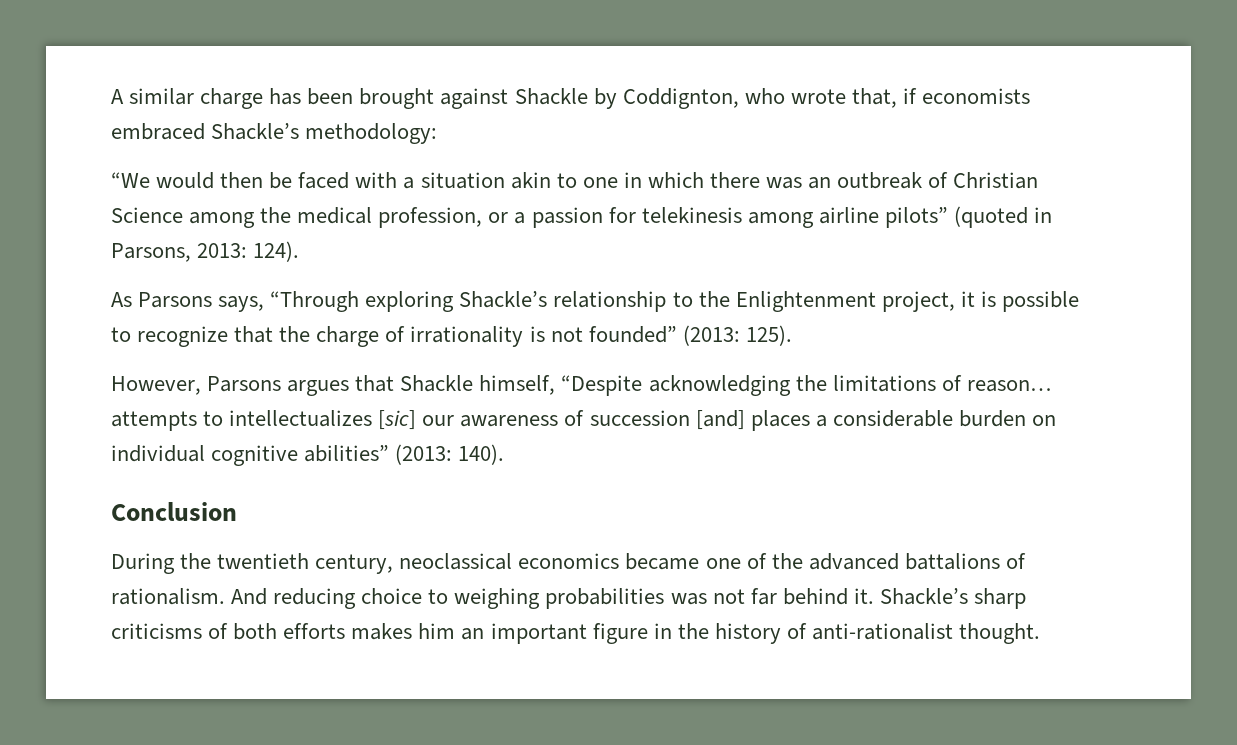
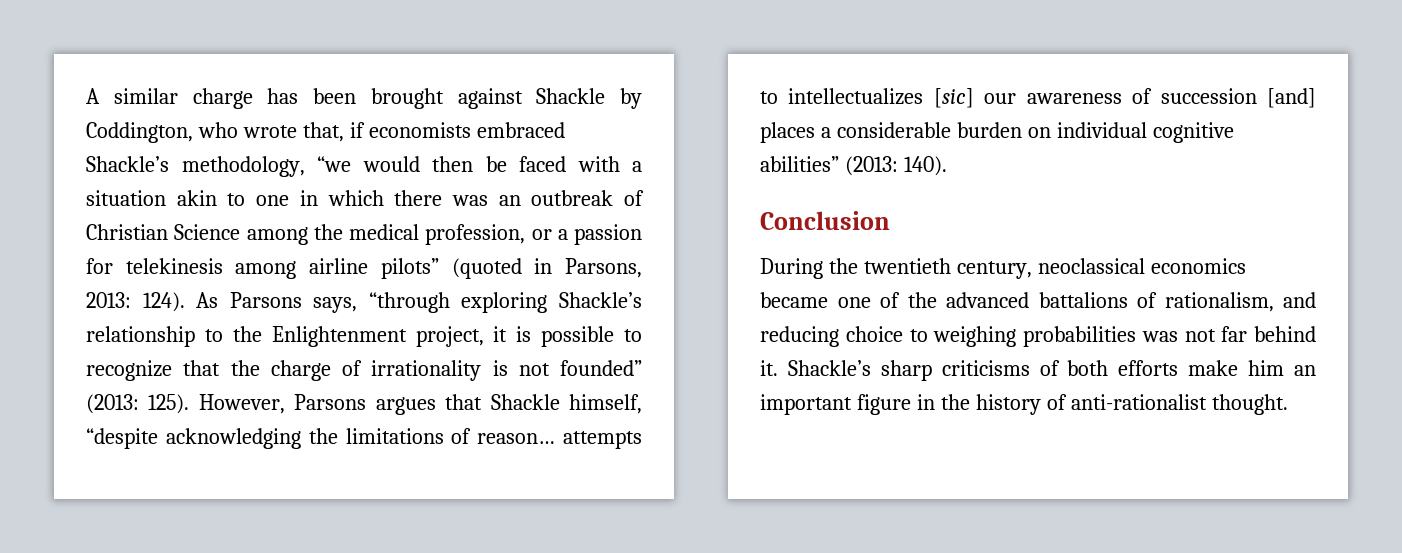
- A similar charge has been brought against Shackle by Coddignton, who wrote that, if economists embraced Shackle’s methodology:
- “We would then be faced with a situation akin to one in which there was an outbreak of Christian Science among the medical profession, or a passion for telekinesis among airline pilots” (quoted in Parsons, 2013:
+ A similar charge has been brought against Shackle by Coddington, who wrote that, if economists embraced Shackle’s methodology, “we would then be faced with a situation akin to one in which there was an outbreak of Christian Science among the medical profession, or a passion for telekinesis among airline pilots” (quoted in Parsons, 2013:
- 124).
- As Parsons says, “Through exploring Shackle’s relationship to the Enlightenment project, it is possible to recognize that the charge of irrationality is not founded” (2013:
+ 124). As Parsons says, “through exploring Shackle’s relationship to the Enlightenment project, it is possible to recognize that the charge of irrationality is not founded” (2013:
- 125).
- However, Parsons argues that Shackle himself, “Despite acknowledging the limitations of reason… attempts to intellectualizes [sic] our awareness of succession [and] places a considerable burden on individual cognitive abilities” (2013:
+ 125). However, Parsons argues that Shackle himself, “despite acknowledging the limitations of reason… attempts to intellectualizes [sic] our awareness of succession [and] places a considerable burden on individual cognitive abilities” (2013:
- During the twentieth century, neoclassical economics became one of the advanced battalions of rationalism. And reducing choice to weighing probabilities was not far behind it.
+ During the twentieth century, neoclassical economics became one of the advanced battalions of rationalism, and reducing choice to weighing probabilities was not far behind it.
- Shackle’s sharp criticisms of both efforts makes him an important figure in the history of anti-rationalist thought.
+ Shackle’s sharp criticisms of both efforts make him an important figure in the history of anti-rationalist thought.

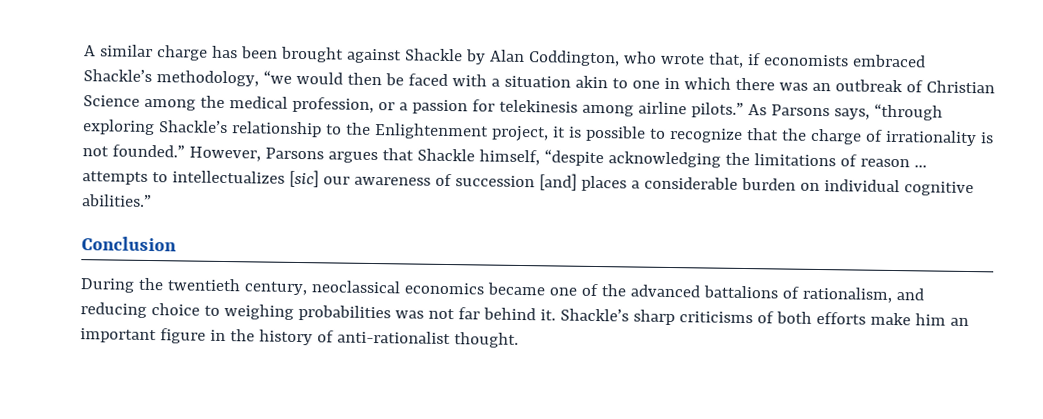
- A similar charge has been brought against Shackle by Coddington, who wrote that, if economists embraced Shackle’s methodology, “we would then be faced with a situation akin to one in which there was an outbreak of Christian Science among the medical profession, or a passion for telekinesis among airline pilots” (quoted in Parsons, 2013: 124).
+ A similar charge has been brought against Shackle by Alan Coddington, who wrote that, if economists embraced Shackle’s methodology, “we would then be faced with a situation akin to one in which there was an outbreak of Christian Science among the medical profession, or a passion for telekinesis among airline pilots.”
- As Parsons says, “through exploring Shackle’s relationship to the Enlightenment project, it is possible to recognize that the charge of irrationality is not founded” (2013: 125).
+ As Parsons says, “through exploring Shackle’s relationship to the Enlightenment project, it is possible to recognize that the charge of irrationality is not founded.”
- However, Parsons argues that Shackle himself, “despite acknowledging the limitations of reason… attempts to intellectualizes [sic] our awareness of succession [and] places a considerable burden on individual cognitive abilities” (2013: 140).
+ However, Parsons argues that Shackle himself, “despite acknowledging the limitations of reason … attempts to intellectualizes [sic] our awareness of succession [and] places a considerable burden on individual cognitive abilities.”

